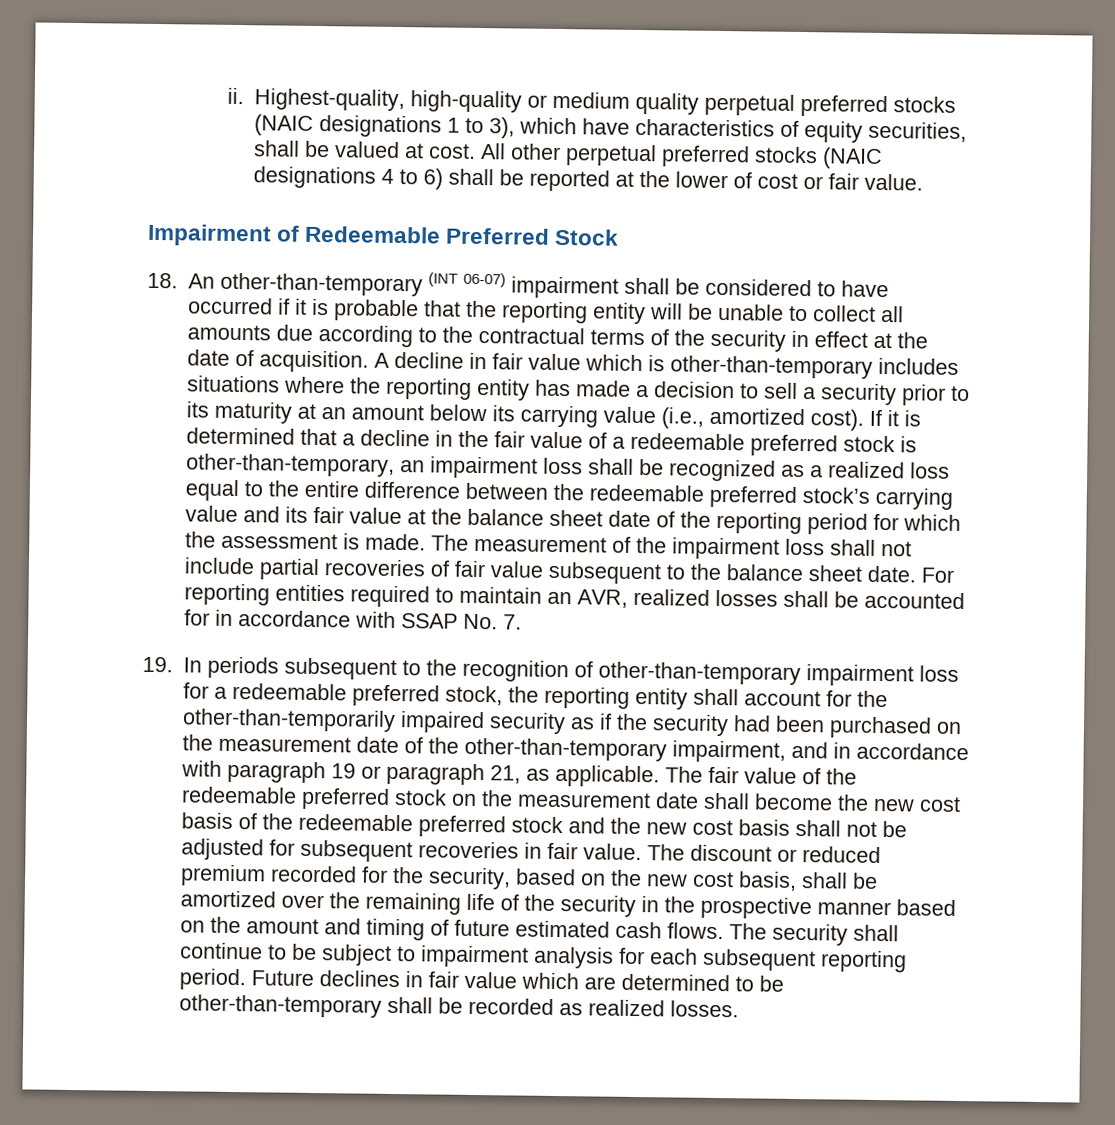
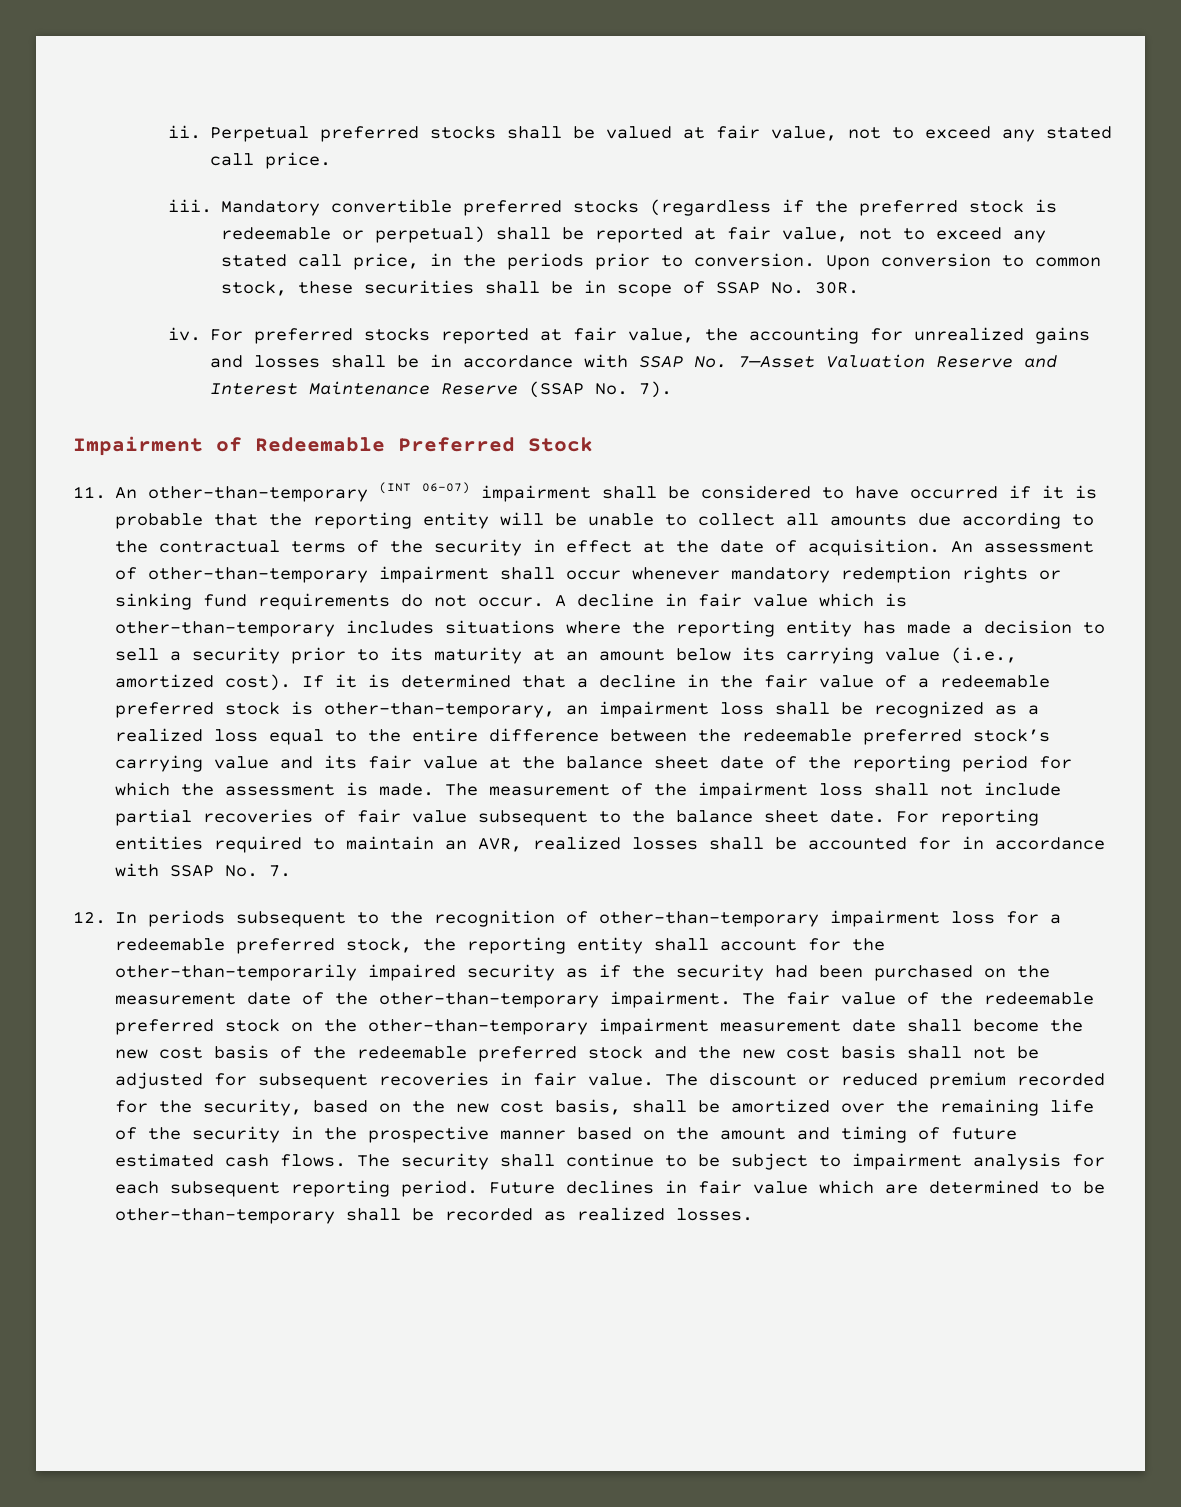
- Highest-quality, high-quality or medium quality perpetual preferred stocks (NAIC designations 1 to 3), which have characteristics of equity securities, shall be valued at cost. All other perpetual preferred stocks (NAIC designations 4 to 6) shall be reported at the lower of cost or fair value.
+ Perpetual preferred stocks shall be valued at fair value, not to exceed any stated call price.
+ iii. Mandatory convertible preferred stocks (regardless if the preferred stock is redeemable or perpetual) shall be reported at fair value, not to exceed any stated call price, in the periods prior to conversion. Upon conversion to common stock, these securities shall be in scope of SSAP No. 30R.
+ iv. For preferred stocks reported at fair value, the accounting for unrealized gains and losses shall be in accordance with SSAP No. 7—Asset Valuation Reserve and Interest Maintenance Reserve (SSAP No. 7).
- 18. An other-than-temporary (INT 06-07) impairment shall be considered to have occurred if it is probable that the reporting entity will be unable to collect all amounts due according to the contractual terms of the security in effect at the date of acquisition.
+ 11. An other-than-temporary (INT 06-07) impairment shall be considered to have occurred if it is probable that the reporting entity will be unable to collect all amounts due according to the contractual terms of the security in effect at the date of acquisition.
+ An assessment of other-than-temporary impairment shall occur whenever mandatory redemption rights or sinking fund requirements do not occur.
- 19. In periods subsequent to the recognition of other-than-temporary impairment loss for a redeemable preferred stock, the reporting entity shall account for the other-than-temporarily impaired security as if the security had been purchased on the measurement date of the other-than-temporary impairment, and in accordance with paragraph 19 or paragraph 21, as applicable.
+ 12. In periods subsequent to the recognition of other-than-temporary impairment loss for a redeemable preferred stock, the reporting entity shall account for the other-than-temporarily impaired security as if the security had been purchased on the measurement date of the other-than-temporary impairment.
- The fair value of the redeemable preferred stock on the measurement date shall become the new cost basis of the redeemable preferred stock and the new cost basis shall not be adjusted for subsequent recoveries in fair value.
+ The fair value of the redeemable preferred stock on the other-than-temporary impairment measurement date shall become the new cost basis of the redeemable preferred stock and the new cost basis shall not be adjusted for subsequent recoveries in fair value.

